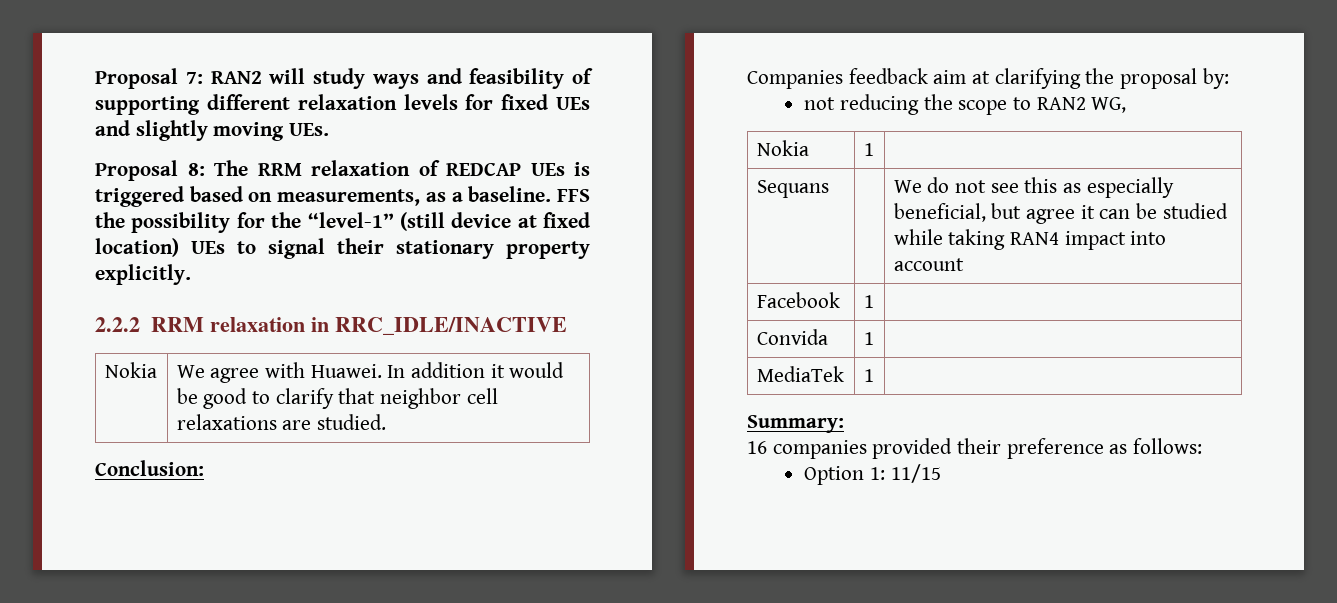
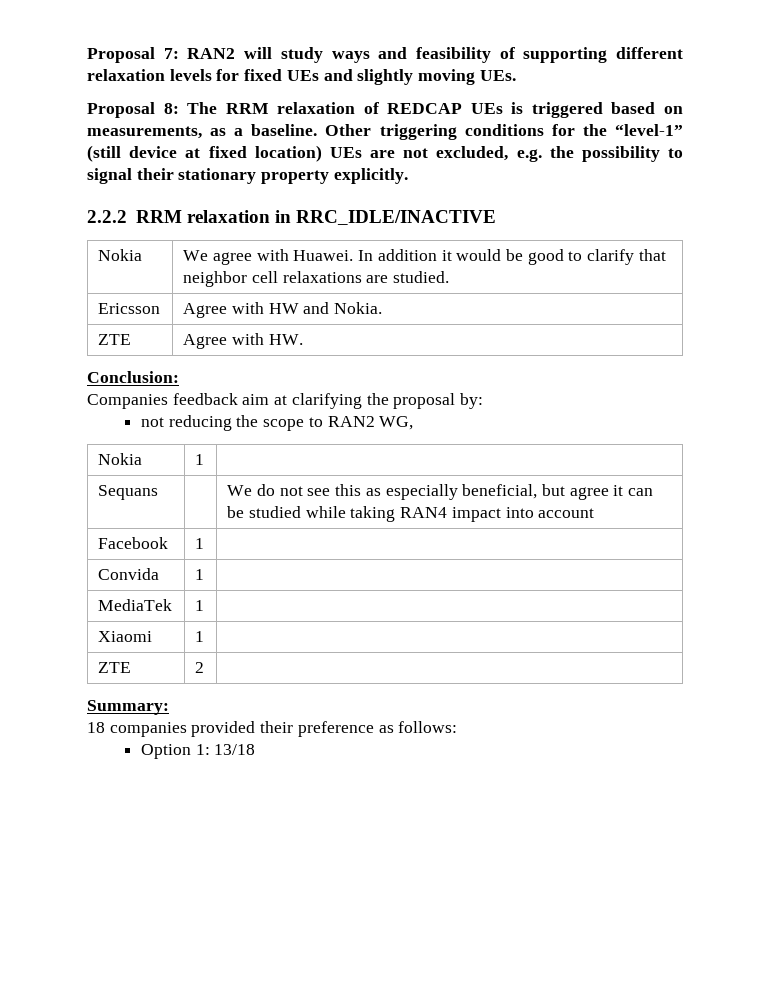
- FFS the possibility for the “level-1” (still device at fixed location) UEs to signal their stationary property explicitly.
+ Other triggering conditions for the “level-1” (still device at fixed location) UEs are not excluded, e.g. the possibility to signal their stationary property explicitly.
+ Ericsson | Agree with HW and Nokia.
+ ZTE | Agree with HW.
+ Xiaomi | 1 |
+ ZTE | 2 |
- 16 companies provided their preference as follows:
+ 18 companies provided their preference as follows:
- Option 1: 11/15
+ Option 1: 13/18

